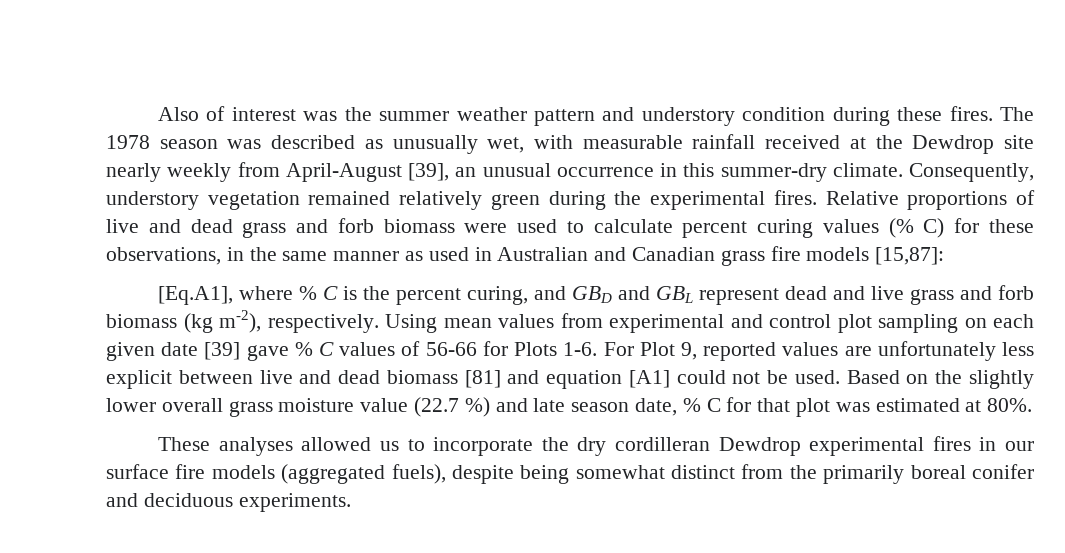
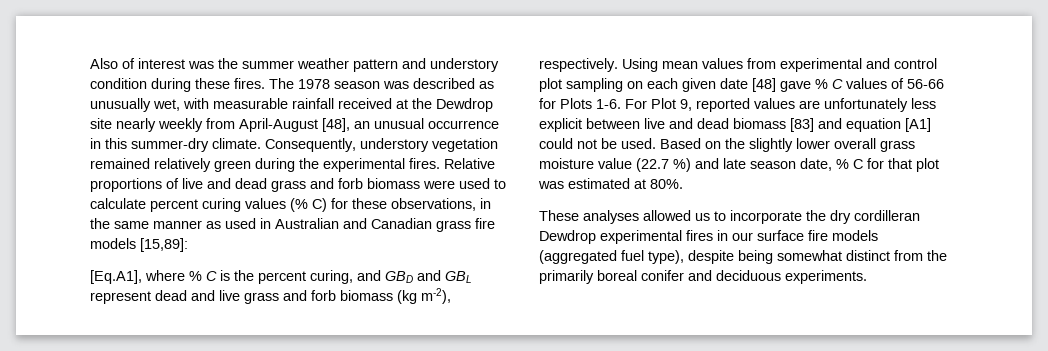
- The 1978 season was described as unusually wet, with measurable rainfall received at the Dewdrop site nearly weekly from April-August [39], an unusual occurrence in this summer-dry climate.
+ The 1978 season was described as unusually wet, with measurable rainfall received at the Dewdrop site nearly weekly from April-August [48], an unusual occurrence in this summer-dry climate.
- Relative proportions of live and dead grass and forb biomass were used to calculate percent curing values (% C) for these observations, in the same manner as used in Australian and Canadian grass fire models [15,87]:
+ Relative proportions of live and dead grass and forb biomass were used to calculate percent curing values (% C) for these observations, in the same manner as used in Australian and Canadian grass fire models [15,89]:
- Using mean values from experimental and control plot sampling on each given date [39] gave % C values of 56-66 for Plots 1-6.
+ Using mean values from experimental and control plot sampling on each given date [48] gave % C values of 56-66 for Plots 1-6.
- For Plot 9, reported values are unfortunately less explicit between live and dead biomass [81] and equation [A1] could not be used.
+ For Plot 9, reported values are unfortunately less explicit between live and dead biomass [83] and equation [A1] could not be used.
- These analyses allowed us to incorporate the dry cordilleran Dewdrop experimental fires in our surface fire models (aggregated fuels), despite being somewhat distinct from the primarily boreal conifer and deciduous experiments.
+ These analyses allowed us to incorporate the dry cordilleran Dewdrop experimental fires in our surface fire models (aggregated fuel type), despite being somewhat distinct from the primarily boreal conifer and deciduous experiments.

